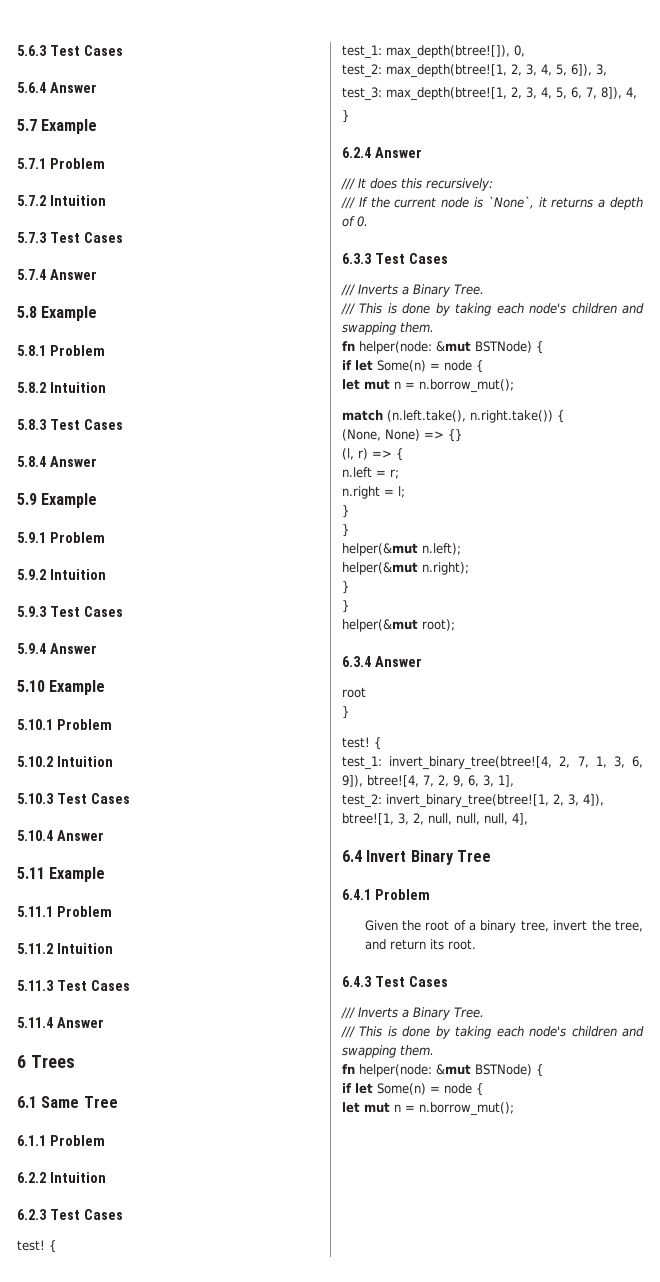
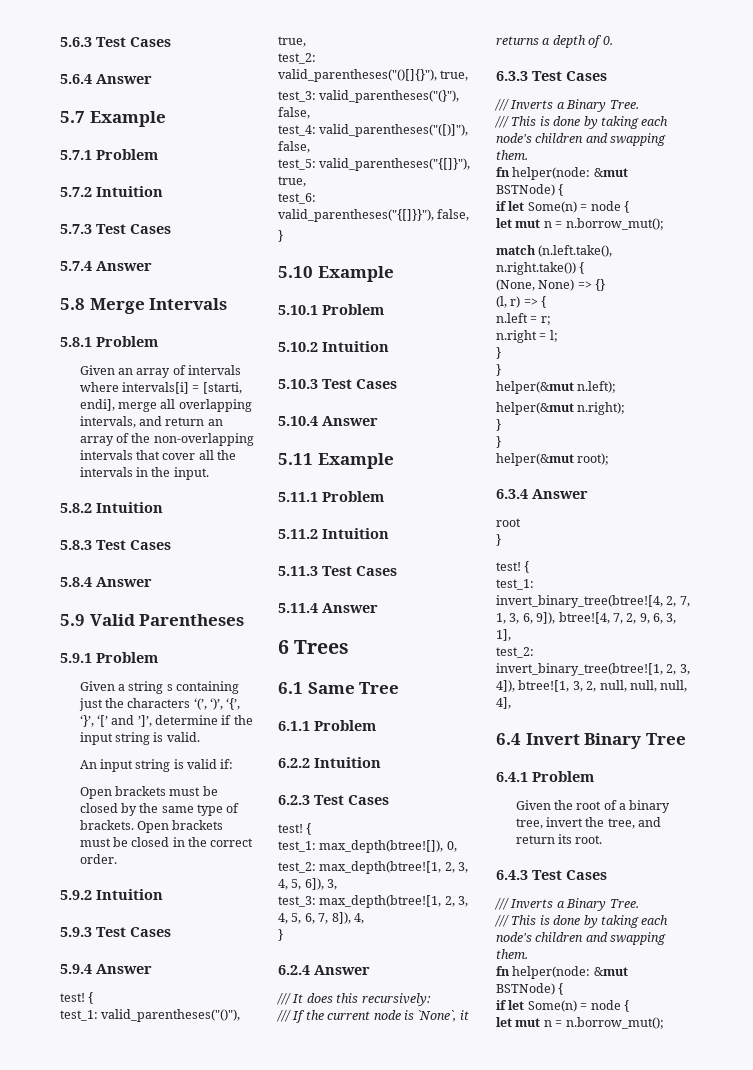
- 5.8 Example
+ 5.8 Merge Intervals
+ Given an array of intervals where intervals[i] = [starti, endi], merge all overlapping intervals, and return an array of the non-overlapping intervals that cover all the intervals in the input.
- 5.9 Example
+ 5.9 Valid Parentheses
+ Given a string s containing just the characters ‘(’, ‘)’, ‘{’, ‘}’, ‘[’ and ’]’, determine if the input string is valid.
+ An input string is valid if:
+ Open brackets must be closed by the same type of brackets. Open brackets must be closed in the correct order.
  5.9.4 Answer
+ test! {
+ test_1: valid_parentheses("()"), true,
+ test_2: valid_parentheses("()[]{}"), true,
+ test_3: valid_parentheses("(}"), false,
+ test_4: valid_parentheses("([)]"), false,
+ test_5: valid_parentheses("{[]}"), true,
+ test_6: valid_parentheses("{[]}}"), false,
+ }

